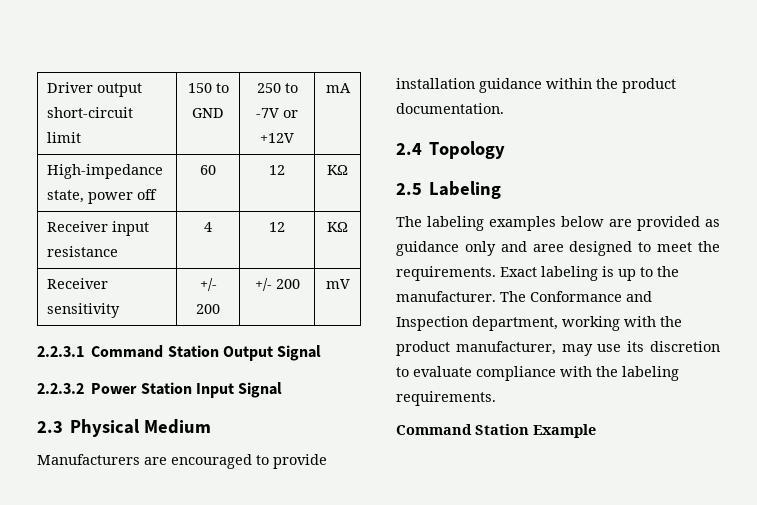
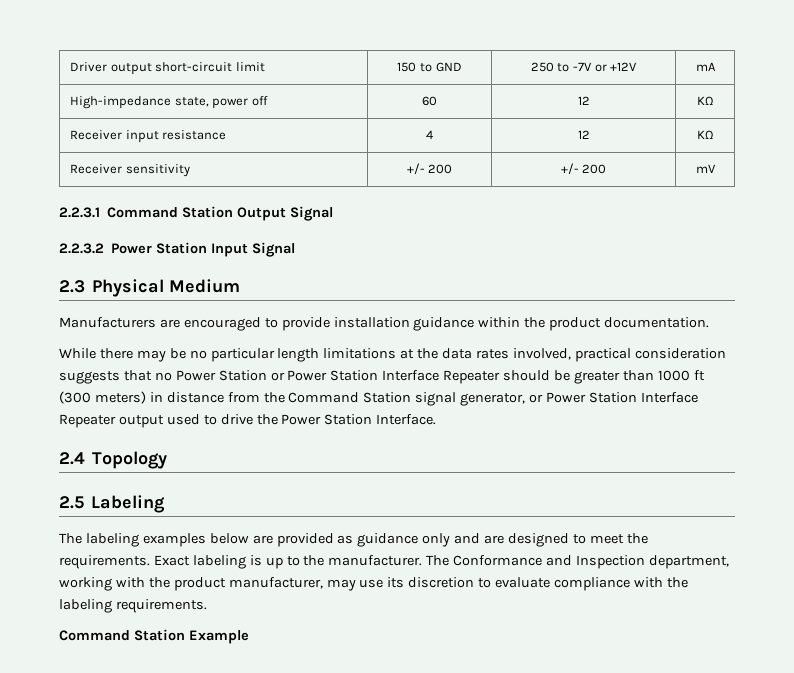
+ While there may be no particular length limitations at the data rates involved, practical consideration suggests that no Power Station or Power Station Interface Repeater should be greater than 1000 ft (300 meters) in distance from the Command Station signal generator, or Power Station Interface Repeater output used to drive the Power Station Interface.
- The labeling examples below are provided as guidance only and aree designed to meet the requirements.
+ The labeling examples below are provided as guidance only and are designed to meet the requirements.

